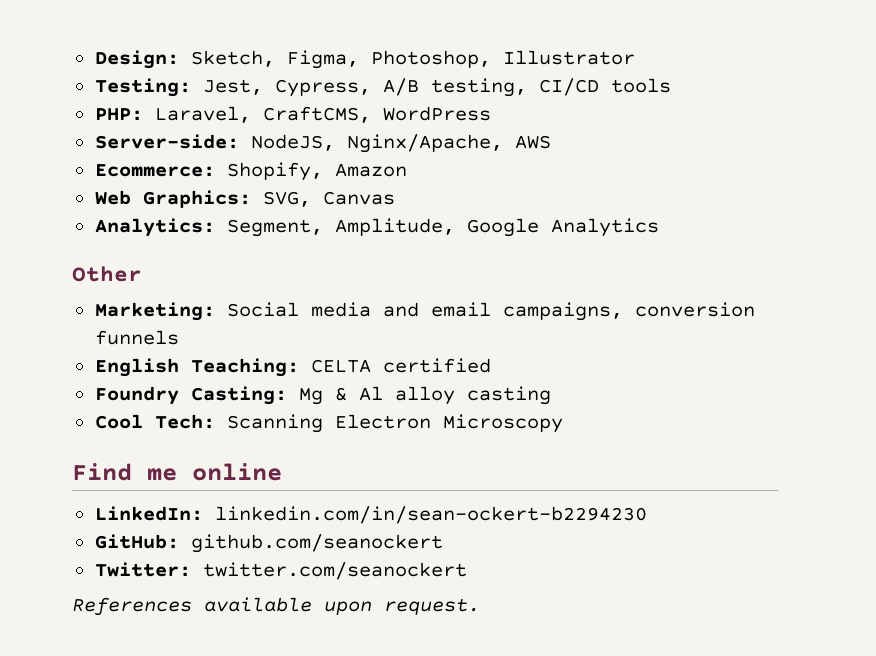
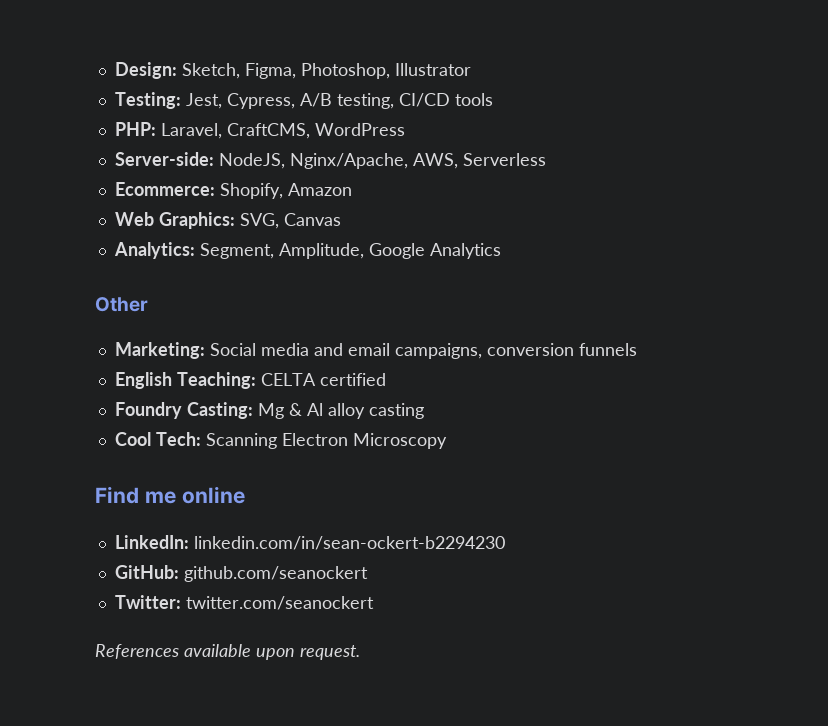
- Server-side: NodeJS, Nginx/Apache, AWS
+ Server-side: NodeJS, Nginx/Apache, AWS, Serverless

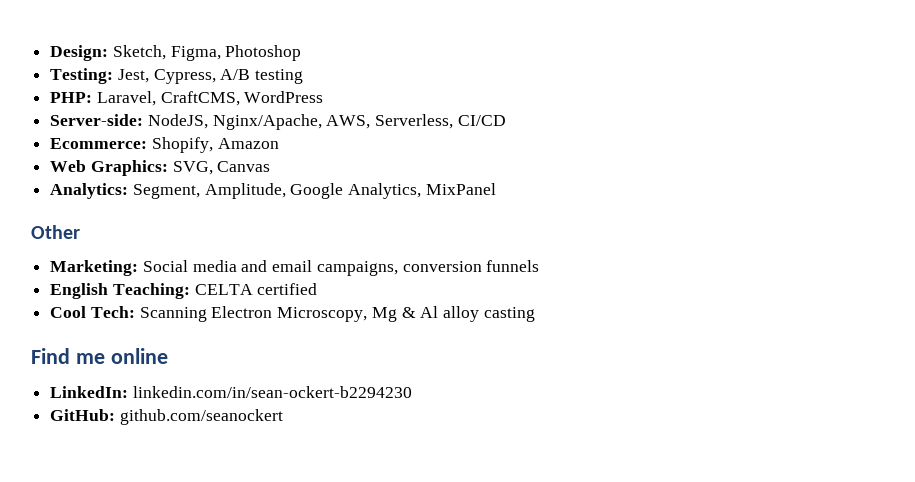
- Design: Sketch, Figma, Photoshop, Illustrator
+ Design: Sketch, Figma, Photoshop
- Testing: Jest, Cypress, A/B testing, CI/CD tools
+ Testing: Jest, Cypress, A/B testing
- Server-side: NodeJS, Nginx/Apache, AWS, Serverless
+ Server-side: NodeJS, Nginx/Apache, AWS, Serverless, CI/CD
- Analytics: Segment, Amplitude, Google Analytics
+ Analytics: Segment, Amplitude, Google Analytics, MixPanel
- Foundry Casting: Mg & Al alloy casting
+ Cool Tech: Scanning Electron Microscopy, Mg & Al alloy casting
- Cool Tech: Scanning Electron Microscopy
- Twitter: twitter.com/seanockert
- References available upon request.

